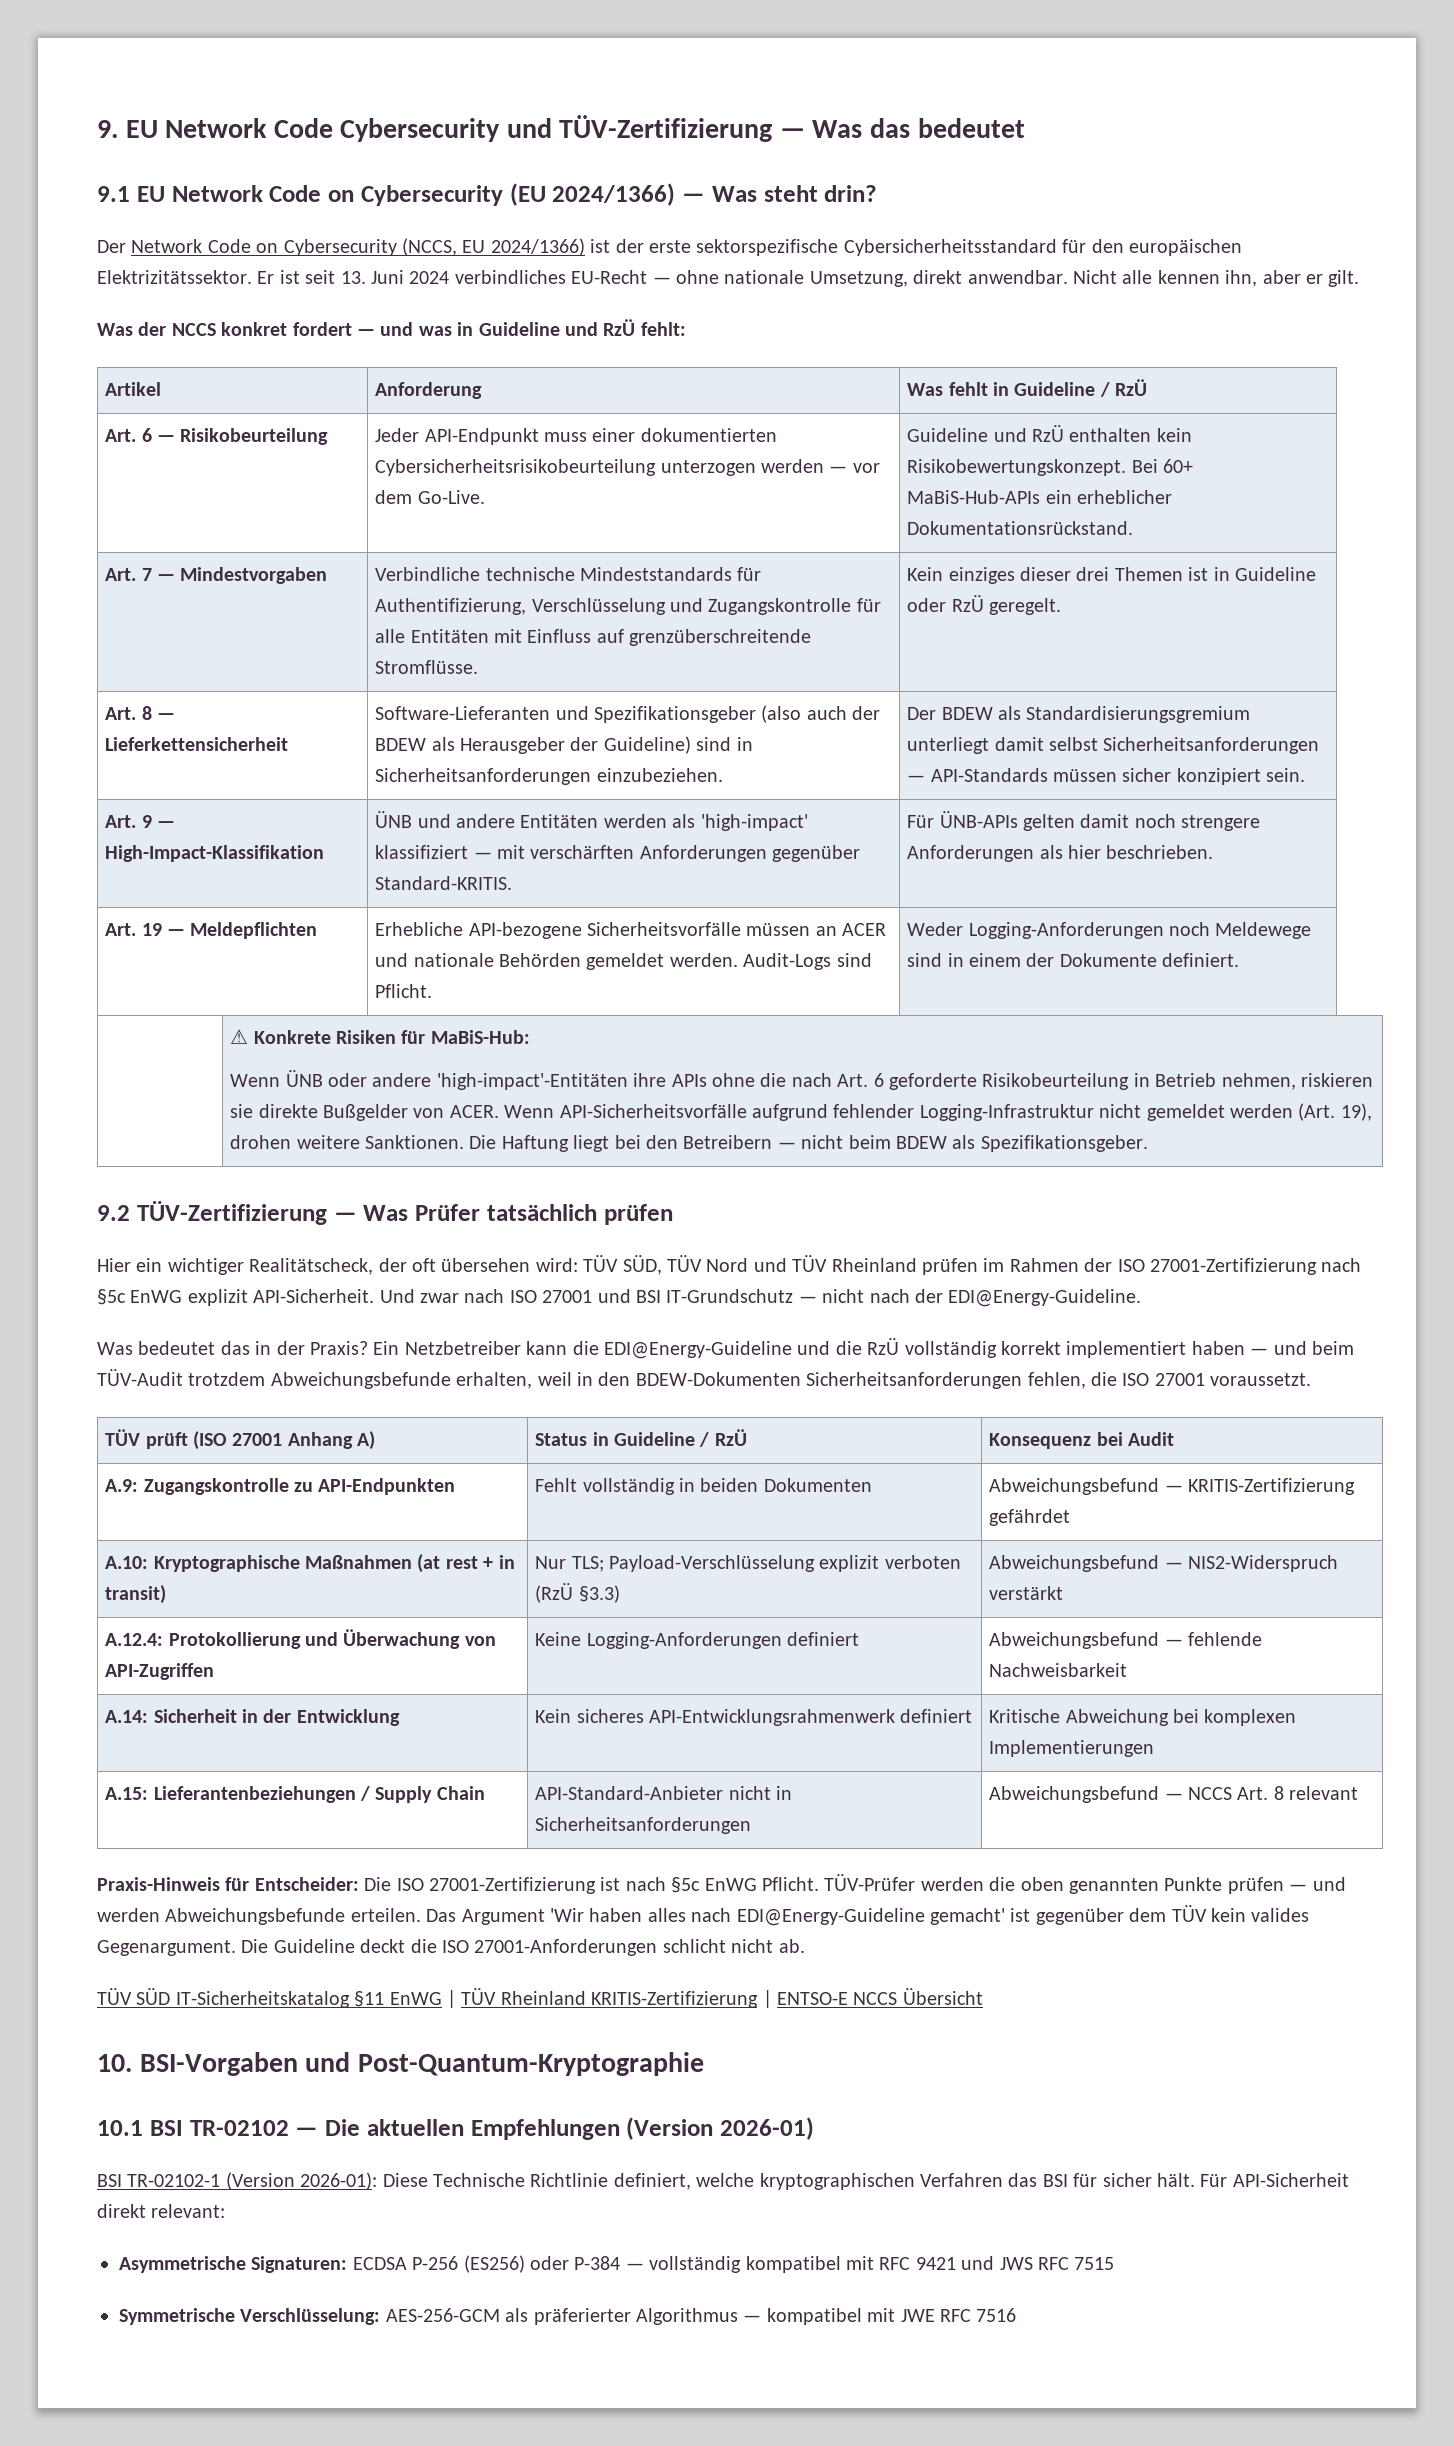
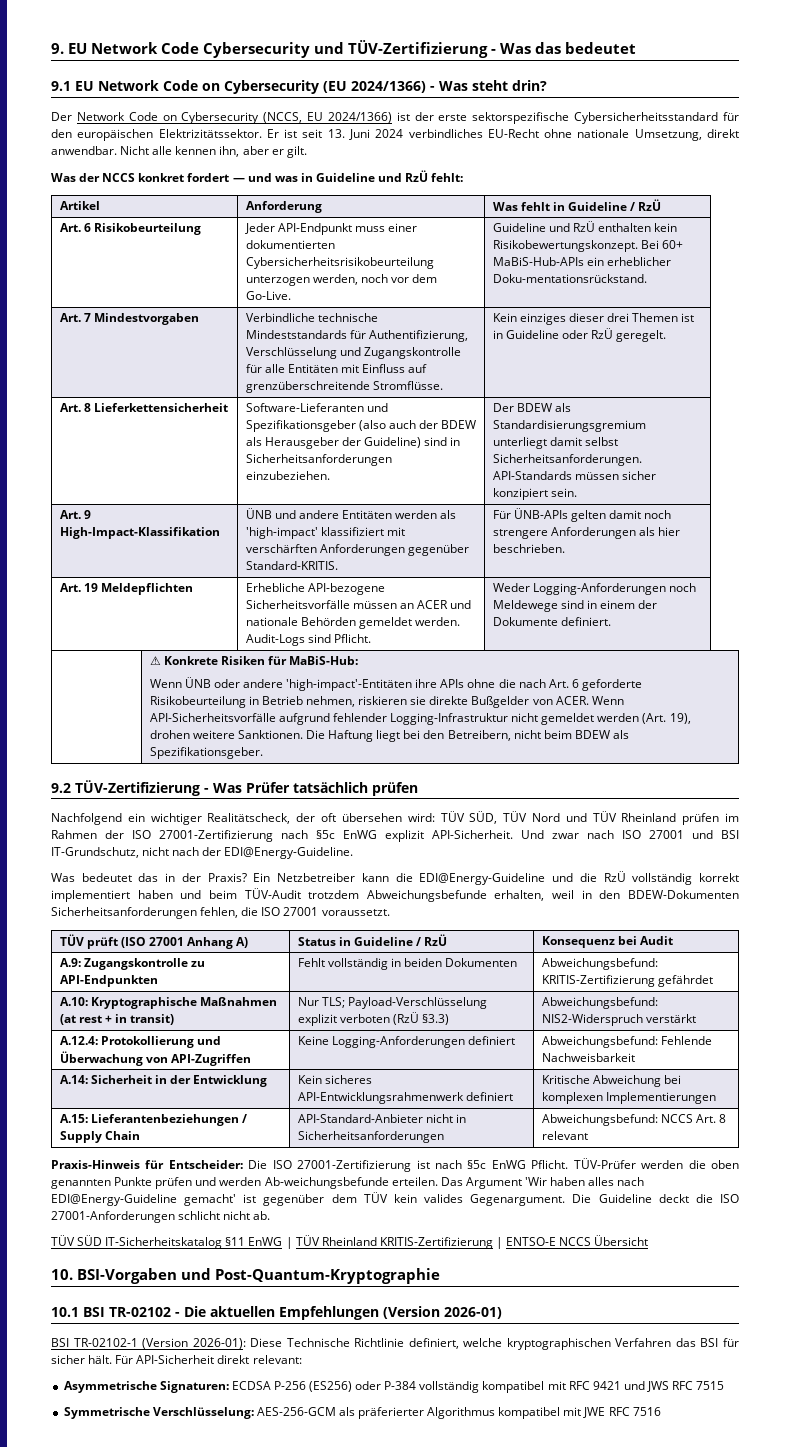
- 9. EU Network Code Cybersecurity und TÜV-Zertifizierung — Was das bedeutet
+ 9. EU Network Code Cybersecurity und TÜV-Zertifizierung - Was das bedeutet
- 9.1 EU Network Code on Cybersecurity (EU 2024/1366) — Was steht drin?
+ 9.1 EU Network Code on Cybersecurity (EU 2024/1366) - Was steht drin?
- Er ist seit 13. Juni 2024 verbindliches EU-Recht — ohne nationale Umsetzung, direkt anwendbar.
+ Er ist seit 13. Juni 2024 verbindliches EU-Recht ohne nationale Umsetzung, direkt anwendbar.
- Art. 6 — Risikobeurteilung | Jeder API-Endpunkt muss einer dokumentierten Cybersicherheitsrisikobeurteilung unterzogen werden — vor dem Go-Live. | Guideline und RzÜ enthalten kein Risikobewertungskonzept. Bei 60+ MaBiS-Hub-APIs ein erheblicher Dokumentationsrückstand.
+ Art. 6 Risikobeurteilung | Jeder API-Endpunkt muss einer dokumentierten Cybersicherheitsrisikobeurteilung unterzogen werden, noch vor dem Go-Live. | Guideline und RzÜ enthalten kein Risikobewertungskonzept. Bei 60+ MaBiS-Hub-APIs ein erheblicher Doku-mentationsrückstand.
- Art. 7 — Mindestvorgaben | Verbindliche technische Mindeststandards für Authentifizierung, Verschlüsselung und Zugangskontrolle für alle Entitäten mit Einfluss auf grenzüberschreitende Stromflüsse. | Kein einziges dieser drei Themen ist in Guideline oder RzÜ geregelt.
+ Art. 7 Mindestvorgaben | Verbindliche technische Mindeststandards für Authentifizierung, Verschlüsselung und Zugangskontrolle für alle Entitäten mit Einfluss auf grenzüberschreitende Stromflüsse. | Kein einziges dieser drei Themen ist in Guideline oder RzÜ geregelt.
- Art. 8 — Lieferkettensicherheit | Software-Lieferanten und Spezifikationsgeber (also auch der BDEW als Herausgeber der Guideline) sind in Sicherheitsanforderungen einzubeziehen. | Der BDEW als Standardisierungsgremium unterliegt damit selbst Sicherheitsanforderungen — API-Standards müssen sicher konzipiert sein.
+ Art. 8 Lieferkettensicherheit | Software-Lieferanten und Spezifikationsgeber (also auch der BDEW als Herausgeber der Guideline) sind in Sicherheitsanforderungen einzubeziehen. | Der BDEW als Standardisierungsgremium unterliegt damit selbst Sicherheitsanforderungen. API-Standards müssen sicher konzipiert sein.
- Art. 9 — High-Impact-Klassifikation | ÜNB und andere Entitäten werden als 'high-impact' klassifiziert — mit verschärften Anforderungen gegenüber Standard-KRITIS. | Für ÜNB-APIs gelten damit noch strengere Anforderungen als hier beschrieben.
+ Art. 9 High-Impact-Klassifikation | ÜNB und andere Entitäten werden als 'high-impact' klassifiziert mit verschärften Anforderungen gegenüber Standard-KRITIS. | Für ÜNB-APIs gelten damit noch strengere Anforderungen als hier beschrieben.
- Art. 19 — Meldepflichten | Erhebliche API-bezogene Sicherheitsvorfälle müssen an ACER und nationale Behörden gemeldet werden. Audit-Logs sind Pflicht. | Weder Logging-Anforderungen noch Meldewege sind in einem der Dokumente definiert.
+ Art. 19 Meldepflichten | Erhebliche API-bezogene Sicherheitsvorfälle müssen an ACER und nationale Behörden gemeldet werden. Audit-Logs sind Pflicht. | Weder Logging-Anforderungen noch Meldewege sind in einem der Dokumente definiert.
- Die Haftung liegt bei den Betreibern — nicht beim BDEW als Spezifikationsgeber.
+ Die Haftung liegt bei den Betreibern, nicht beim BDEW als Spezifikationsgeber.
- 9.2 TÜV-Zertifizierung — Was Prüfer tatsächlich prüfen
+ 9.2 TÜV-Zertifizierung - Was Prüfer tatsächlich prüfen
- Hier ein wichtiger Realitätscheck, der oft übersehen wird: TÜV SÜD, TÜV Nord und TÜV Rheinland prüfen im Rahmen der ISO 27001-Zertifizierung nach §5c EnWG explizit API-Sicherheit.
+ Nachfolgend ein wichtiger Realitätscheck, der oft übersehen wird: TÜV SÜD, TÜV Nord und TÜV Rheinland prüfen im Rahmen der ISO 27001-Zertifizierung nach §5c EnWG explizit API-Sicherheit.
- Und zwar nach ISO 27001 und BSI IT-Grundschutz — nicht nach der EDI@Energy-Guideline.
+ Und zwar nach ISO 27001 und BSI IT-Grundschutz, nicht nach der EDI@Energy-Guideline.
- Ein Netzbetreiber kann die EDI@Energy-Guideline und die RzÜ vollständig korrekt implementiert haben — und beim TÜV-Audit trotzdem Abweichungsbefunde erhalten, weil in den BDEW-Dokumenten Sicherheitsanforderungen fehlen, die ISO 27001 voraussetzt.
+ Ein Netzbetreiber kann die EDI@Energy-Guideline und die RzÜ vollständig korrekt implementiert haben und beim TÜV-Audit trotzdem Abweichungsbefunde erhalten, weil in den BDEW-Dokumenten Sicherheitsanforderungen fehlen, die ISO 27001 voraussetzt.
- A.9: Zugangskontrolle zu API-Endpunkten | Fehlt vollständig in beiden Dokumenten | Abweichungsbefund — KRITIS-Zertifizierung gefährdet
+ A.9: Zugangskontrolle zu API-Endpunkten | Fehlt vollständig in beiden Dokumenten | Abweichungsbefund: KRITIS-Zertifizierung gefährdet
- A.10: Kryptographische Maßnahmen (at rest + in transit) | Nur TLS; Payload-Verschlüsselung explizit verboten (RzÜ §3.3) | Abweichungsbefund — NIS2-Widerspruch verstärkt
+ A.10: Kryptographische Maßnahmen (at rest + in transit) | Nur TLS; Payload-Verschlüsselung explizit verboten (RzÜ §3.3) | Abweichungsbefund: NIS2-Widerspruch verstärkt
- A.12.4: Protokollierung und Überwachung von API-Zugriffen | Keine Logging-Anforderungen definiert | Abweichungsbefund — fehlende Nachweisbarkeit
+ A.12.4: Protokollierung und Überwachung von API-Zugriffen | Keine Logging-Anforderungen definiert | Abweichungsbefund: Fehlende Nachweisbarkeit
- A.15: Lieferantenbeziehungen / Supply Chain | API-Standard-Anbieter nicht in Sicherheitsanforderungen | Abweichungsbefund — NCCS Art. 8 relevant
+ A.15: Lieferantenbeziehungen / Supply Chain | API-Standard-Anbieter nicht in Sicherheitsanforderungen | Abweichungsbefund: NCCS Art. 8 relevant
- TÜV-Prüfer werden die oben genannten Punkte prüfen — und werden Abweichungsbefunde erteilen.
+ TÜV-Prüfer werden die oben genannten Punkte prüfen und werden Ab-weichungsbefunde erteilen.
- 10.1 BSI TR-02102 — Die aktuellen Empfehlungen (Version 2026-01)
+ 10.1 BSI TR-02102 - Die aktuellen Empfehlungen (Version 2026-01)
- Asymmetrische Signaturen: ECDSA P-256 (ES256) oder P-384 — vollständig kompatibel mit RFC 9421 und JWS RFC 7515
+ Asymmetrische Signaturen: ECDSA P-256 (ES256) oder P-384 vollständig kompatibel mit RFC 9421 und JWS RFC 7515
- Symmetrische Verschlüsselung: AES-256-GCM als präferierter Algorithmus — kompatibel mit JWE RFC 7516
+ Symmetrische Verschlüsselung: AES-256-GCM als präferierter Algorithmus kompatibel mit JWE RFC 7516

